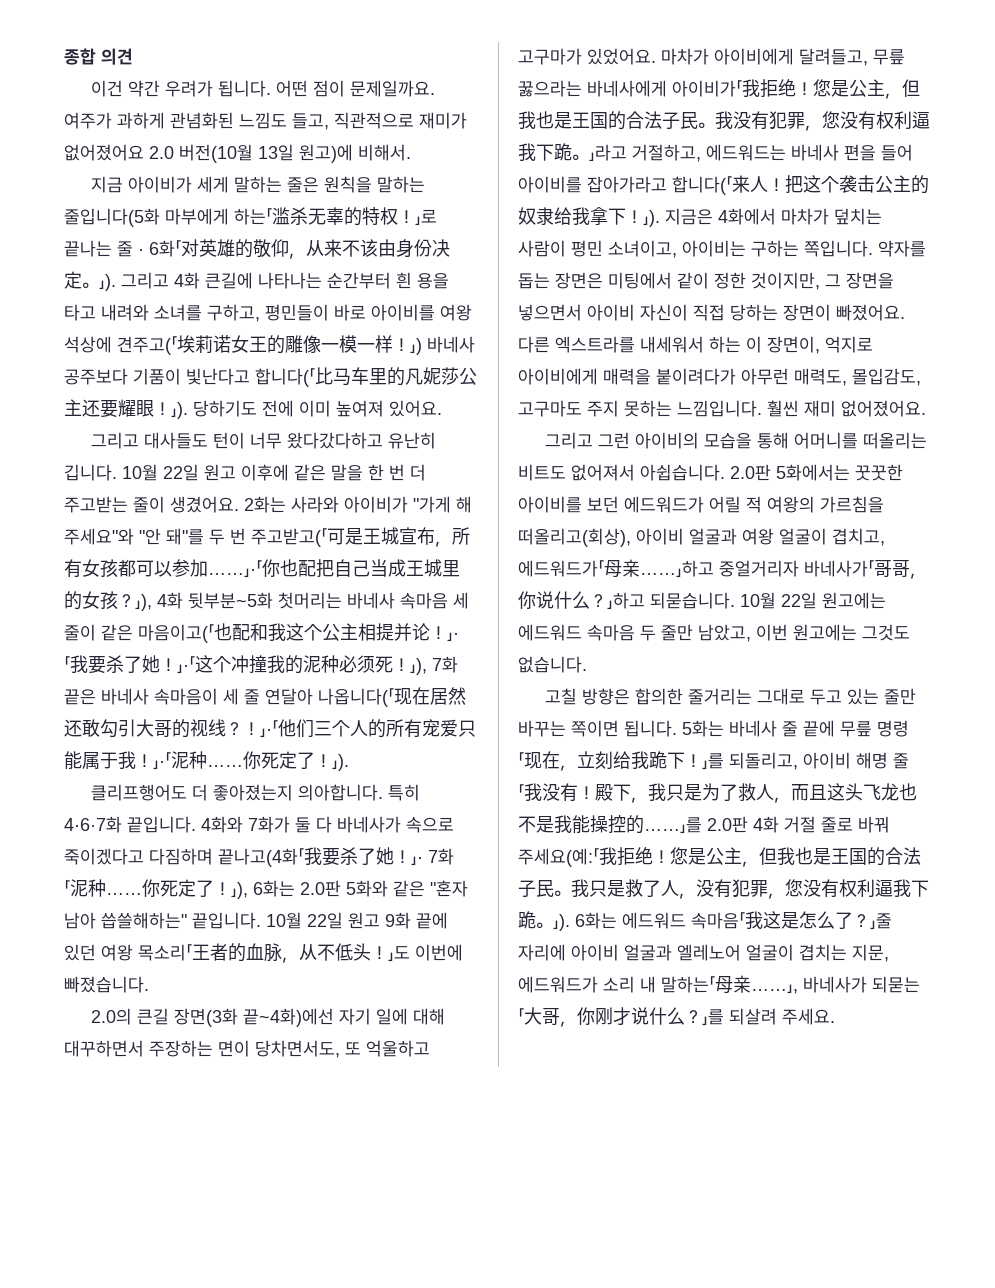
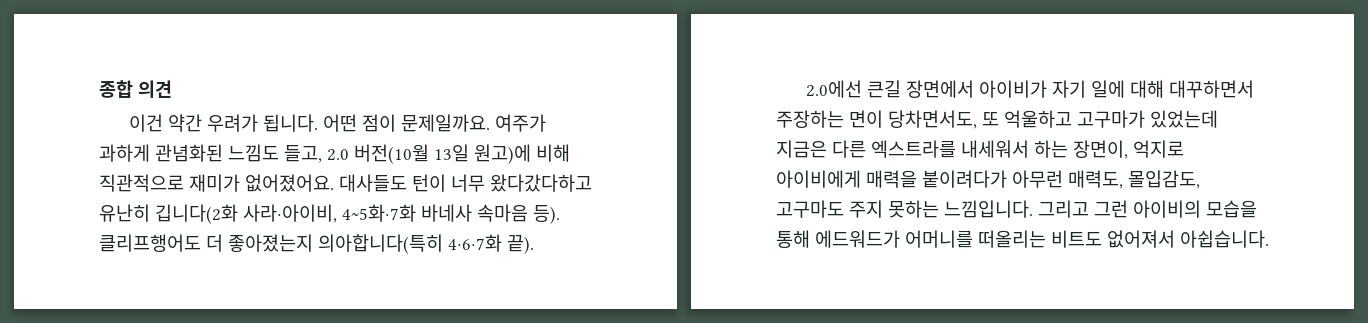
- 여주가 과하게 관념화된 느낌도 들고, 직관적으로 재미가 없어졌어요 2.0 버전(10월 13일 원고)에 비해서.
- 지금 아이비가 세게 말하는 줄은 원칙을 말하는 줄입니다(5화 마부에게 하는「滥杀无辜的特权！」로 끝나는 줄 · 6화「对英雄的敬仰，从来不该由身份决定。」). 그리고 4화 큰길에 나타나는 순간부터 흰 용을 타고 내려와 소녀를 구하고, 평민들이 바로 아이비를 여왕 석상에 견주고(「埃莉诺女王的雕像一模一样！」) 바네사 공주보다 기품이 빛난다고 합니다(「比马车里的凡妮莎公主还要耀眼！」). 당하기도 전에 이미 높여져 있어요.
- 그리고 대사들도 턴이 너무 왔다갔다하고 유난히 깁니다. 10월 22일 원고 이후에 같은 말을 한 번 더 주고받는 줄이 생겼어요. 2화는 사라와 아이비가 "가게 해 주세요"와 "안 돼"를 두 번 주고받고(「可是王城宣布，所有女孩都可以参加……」·「你也配把自己当成王城里的女孩？」), 4화 뒷부분~5화 첫머리는 바네사 속마음 세 줄이 같은 마음이고(「也配和我这个公主相提并论！」·「我要杀了她！」·「这个冲撞我的泥种必须死！」), 7화 끝은 바네사 속마음이 세 줄 연달아 나옵니다(「现在居然还敢勾引大哥的视线？！」·「他们三个人的所有宠爱只能属于我！」·「泥种……你死定了！」).
- 클리프행어도 더 좋아졌는지 의아합니다. 특히 4·6·7화 끝입니다. 4화와 7화가 둘 다 바네사가 속으로 죽이겠다고 다짐하며 끝나고(4화「我要杀了她！」· 7화「泥种……你死定了！」), 6화는 2.0판 5화와 같은 "혼자 남아 씁쓸해하는" 끝입니다. 10월 22일 원고 9화 끝에 있던 여왕 목소리「王者的血脉，从不低头！」도 이번에 빠졌습니다.
- 2.0의 큰길 장면(3화 끝~4화)에선 자기 일에 대해 대꾸하면서 주장하는 면이 당차면서도, 또 억울하고 고구마가 있었어요. 마차가 아이비에게 달려들고, 무릎 꿇으라는 바네사에게 아이비가「我拒绝！您是公主，但我也是王国的合法子民。我没有犯罪，您没有权利逼我下跪。」라고 거절하고, 에드워드는 바네사 편을 들어 아이비를 잡아가라고 합니다(「来人！把这个袭击公主的奴隶给我拿下！」). 지금은 4화에서 마차가 덮치는 사람이 평민 소녀이고, 아이비는 구하는 쪽입니다. 약자를 돕는 장면은 미팅에서 같이 정한 것이지만, 그 장면을 넣으면서 아이비 자신이 직접 당하는 장면이 빠졌어요. 다른 엑스트라를 내세워서 하는 이 장면이, 억지로 아이비에게 매력을 붙이려다가 아무런 매력도, 몰입감도, 고구마도 주지 못하는 느낌입니다. 훨씬 재미 없어졌어요.
- 그리고 그런 아이비의 모습을 통해 어머니를 떠올리는 비트도 없어져서 아쉽습니다. 2.0판 5화에서는 꿋꿋한 아이비를 보던 에드워드가 어릴 적 여왕의 가르침을 떠올리고(회상), 아이비 얼굴과 여왕 얼굴이 겹치고, 에드워드가「母亲……」하고 중얼거리자 바네사가「哥哥，你说什么？」하고 되묻습니다. 10월 22일 원고에는 에드워드 속마음 두 줄만 남았고, 이번 원고에는 그것도 없습니다.
- 고칠 방향은 합의한 줄거리는 그대로 두고 있는 줄만 바꾸는 쪽이면 됩니다. 5화는 바네사 줄 끝에 무릎 명령「现在，立刻给我跪下！」를 되돌리고, 아이비 해명 줄「我没有！殿下，我只是为了救人，而且这头飞龙也不是我能操控的……」를 2.0판 4화 거절 줄로 바꿔 주세요(예:「我拒绝！您是公主，但我也是王国的合法子民。我只是救了人，没有犯罪，您没有权利逼我下跪。」). 6화는 에드워드 속마음「我这是怎么了？」줄 자리에 아이비 얼굴과 엘레노어 얼굴이 겹치는 지문, 에드워드가 소리 내 말하는「母亲……」, 바네사가 되묻는「大哥，你刚才说什么？」를 되살려 주세요.
+ 여주가 과하게 관념화된 느낌도 들고, 2.0 버전(10월 13일 원고)에 비해 직관적으로 재미가 없어졌어요. 대사들도 턴이 너무 왔다갔다하고 유난히 깁니다(2화 사라·아이비, 4~5화·7화 바네사 속마음 등). 클리프행어도 더 좋아졌는지 의아합니다(특히 4·6·7화 끝).
+ 2.0에선 큰길 장면에서 아이비가 자기 일에 대해 대꾸하면서 주장하는 면이 당차면서도, 또 억울하고 고구마가 있었는데 지금은 다른 엑스트라를 내세워서 하는 장면이, 억지로 아이비에게 매력을 붙이려다가 아무런 매력도, 몰입감도, 고구마도 주지 못하는 느낌입니다. 그리고 그런 아이비의 모습을 통해 에드워드가 어머니를 떠올리는 비트도 없어져서 아쉽습니다.

